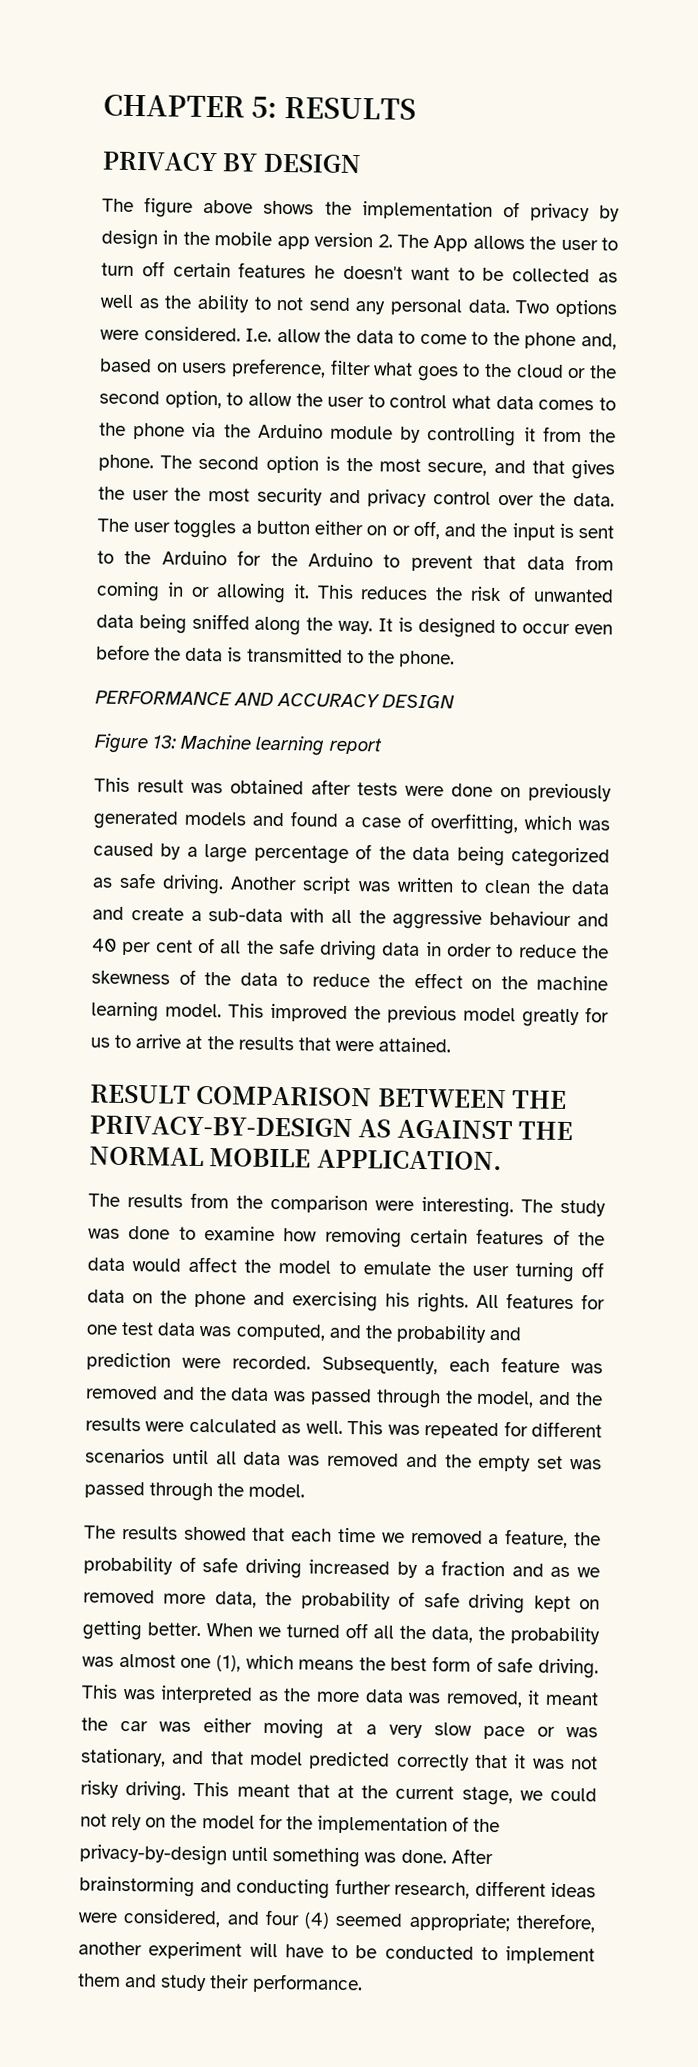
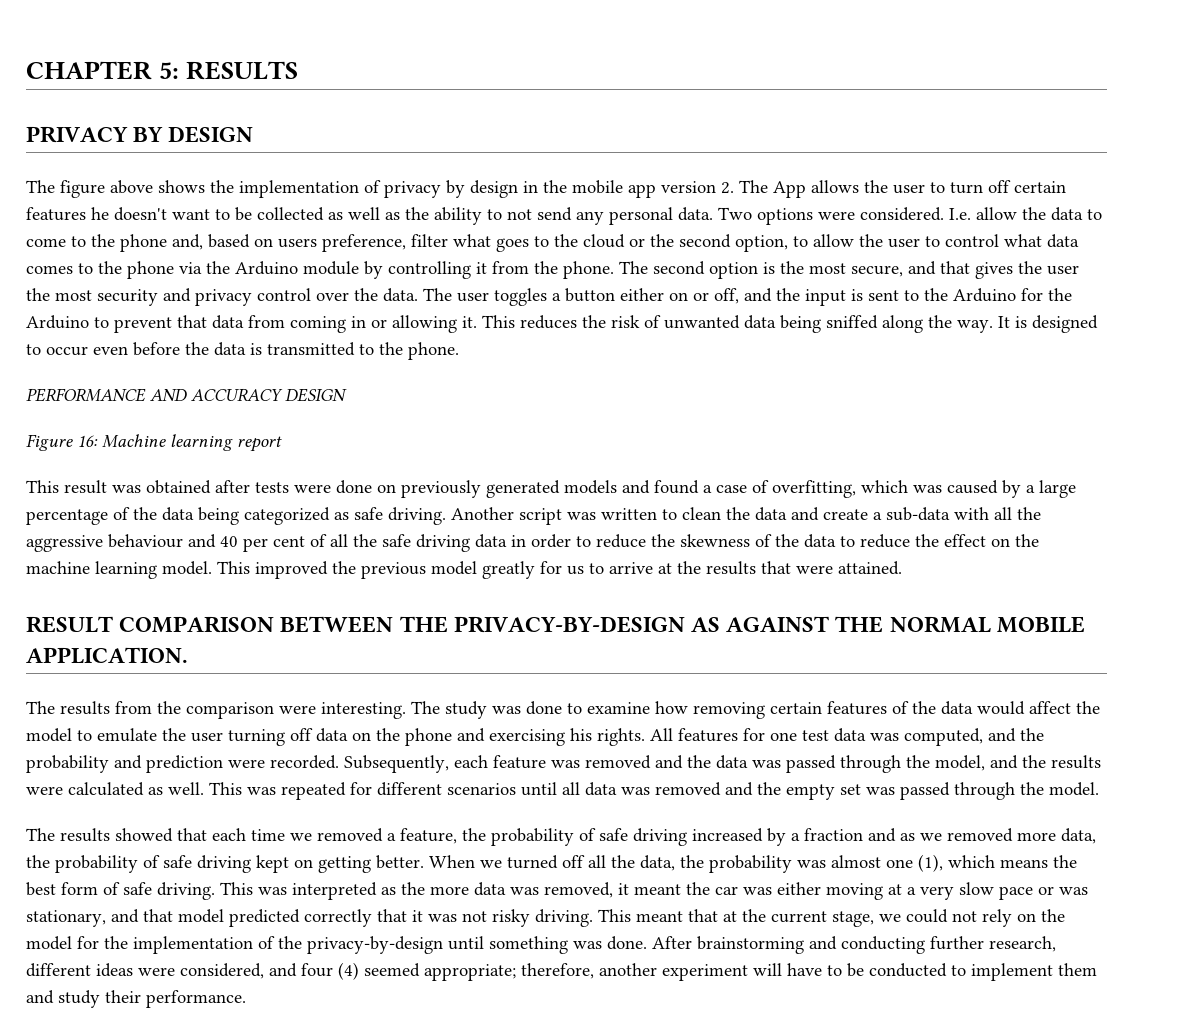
- Figure 13: Machine learning report
+ Figure 16: Machine learning report

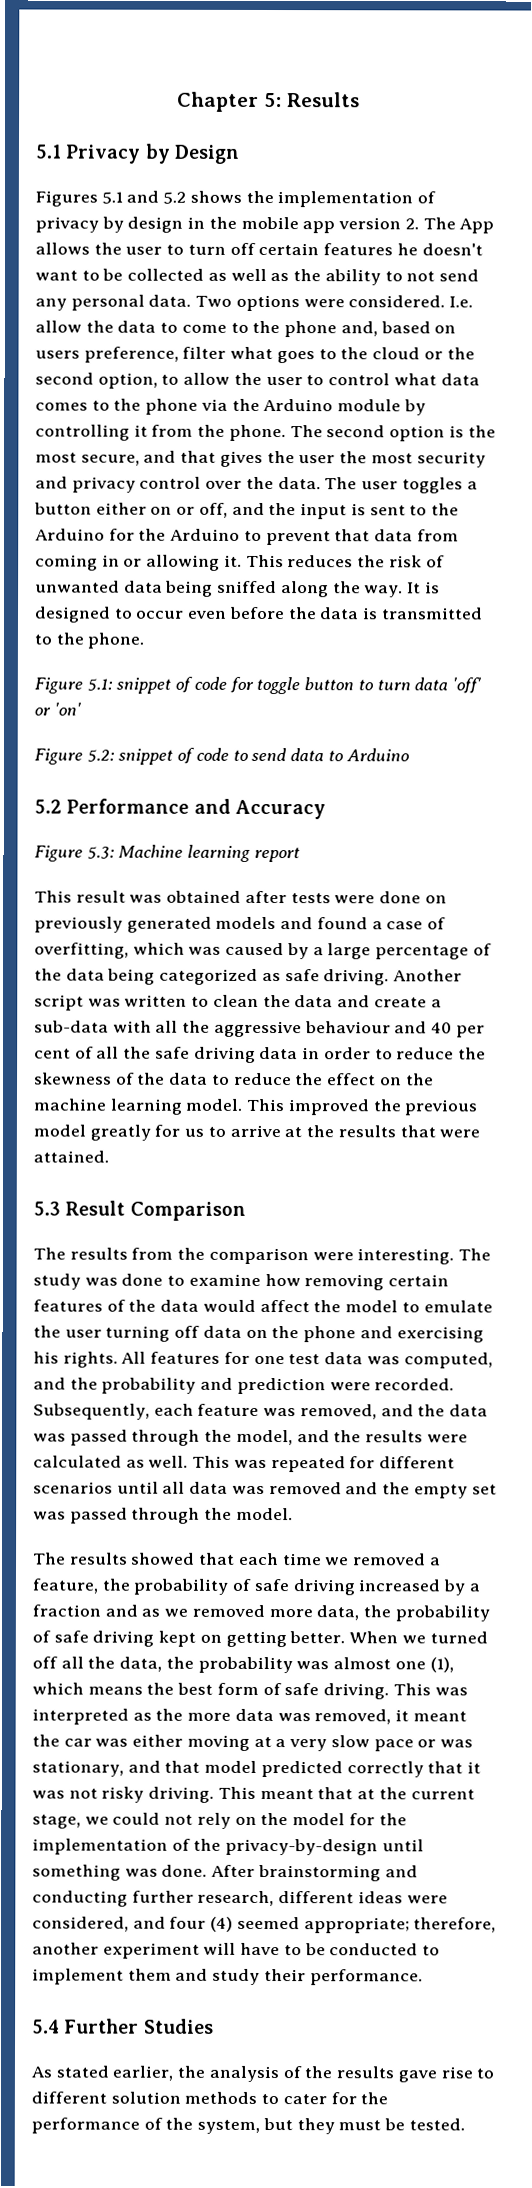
- CHAPTER 5: RESULTS
- PRIVACY BY DESIGN
- The figure above shows the implementation of privacy by design in the mobile app version 2. The App allows the user to turn off certain features he doesn't want to be collected as well as the ability to not send any personal data.
+ Chapter 5: Results
+ 5.1 Privacy by Design
+ Figures 5.1 and 5.2 shows the implementation of privacy by design in the mobile app version 2. The App allows the user to turn off certain features he doesn't want to be collected as well as the ability to not send any personal data.
- PERFORMANCE AND ACCURACY DESIGN
- Figure 16: Machine learning report
+ Figure 5.1: snippet of code for toggle button to turn data 'off' or 'on'
+ Figure 5.2: snippet of code to send data to Arduino
+ 5.2 Performance and Accuracy
+ Figure 5.3: Machine learning report
- RESULT COMPARISON BETWEEN THE PRIVACY-BY-DESIGN AS AGAINST THE NORMAL MOBILE APPLICATION.
+ 5.3 Result Comparison
- Subsequently, each feature was removed and the data was passed through the model, and the results were calculated as well.
+ Subsequently, each feature was removed, and the data was passed through the model, and the results were calculated as well.
+ 5.4 Further Studies
+ As stated earlier, the analysis of the results gave rise to different solution methods to cater for the performance of the system, but they must be tested.

